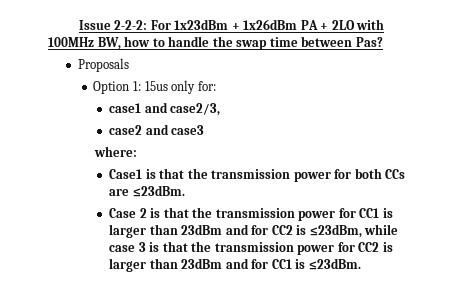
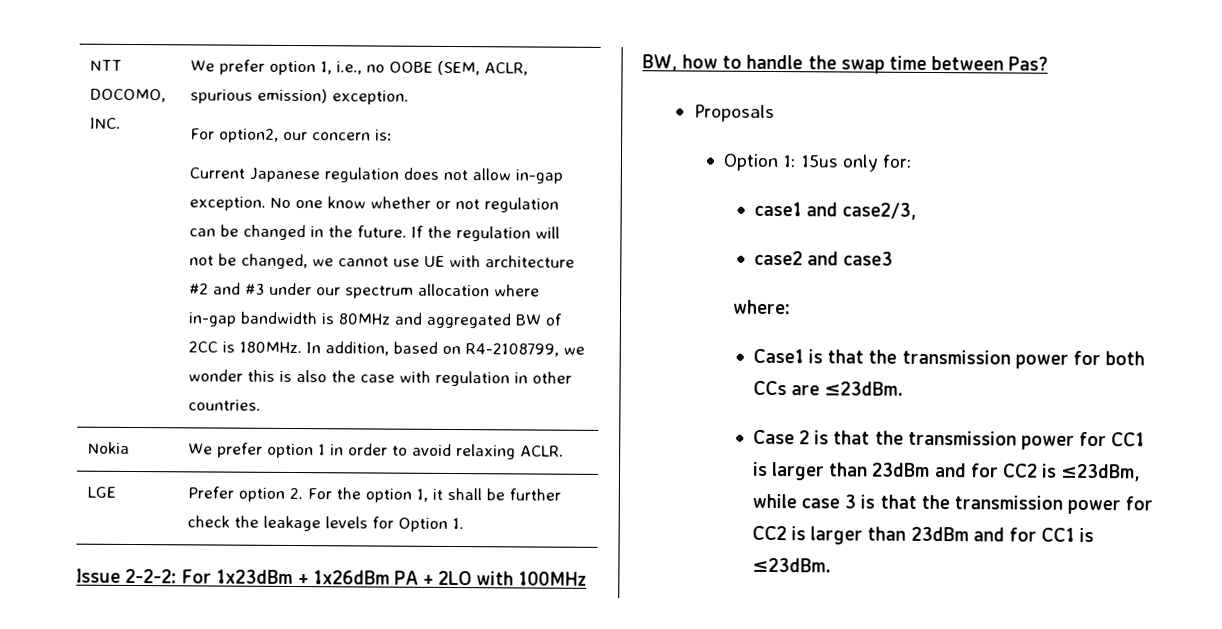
+ NTT DOCOMO, INC. | We prefer option 1, i.e., no OOBE (SEM, ACLR, spurious emission) exception.
+ For option2, our concern is:
+ Current Japanese regulation does not allow in-gap exception. No one know whether or not regulation can be changed in the future. If the regulation will not be changed, we cannot use UE with architecture #2 and #3 under our spectrum allocation where in-gap bandwidth is 80MHz and aggregated BW of 2CC is 180MHz. In addition, based on R4-2108799, we wonder this is also the case with regulation in other countries.
+ Nokia | We prefer option 1 in order to avoid relaxing ACLR.
+ LGE | Prefer option 2. For the option 1, it shall be further check the leakage levels for Option 1.

